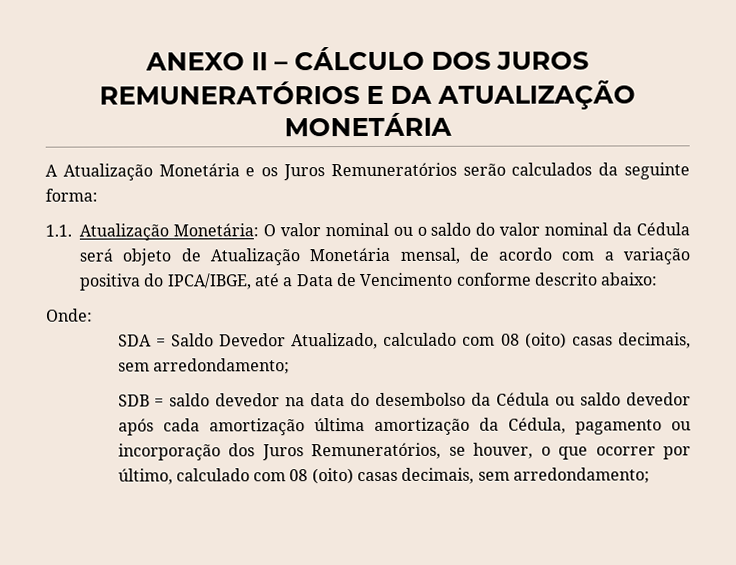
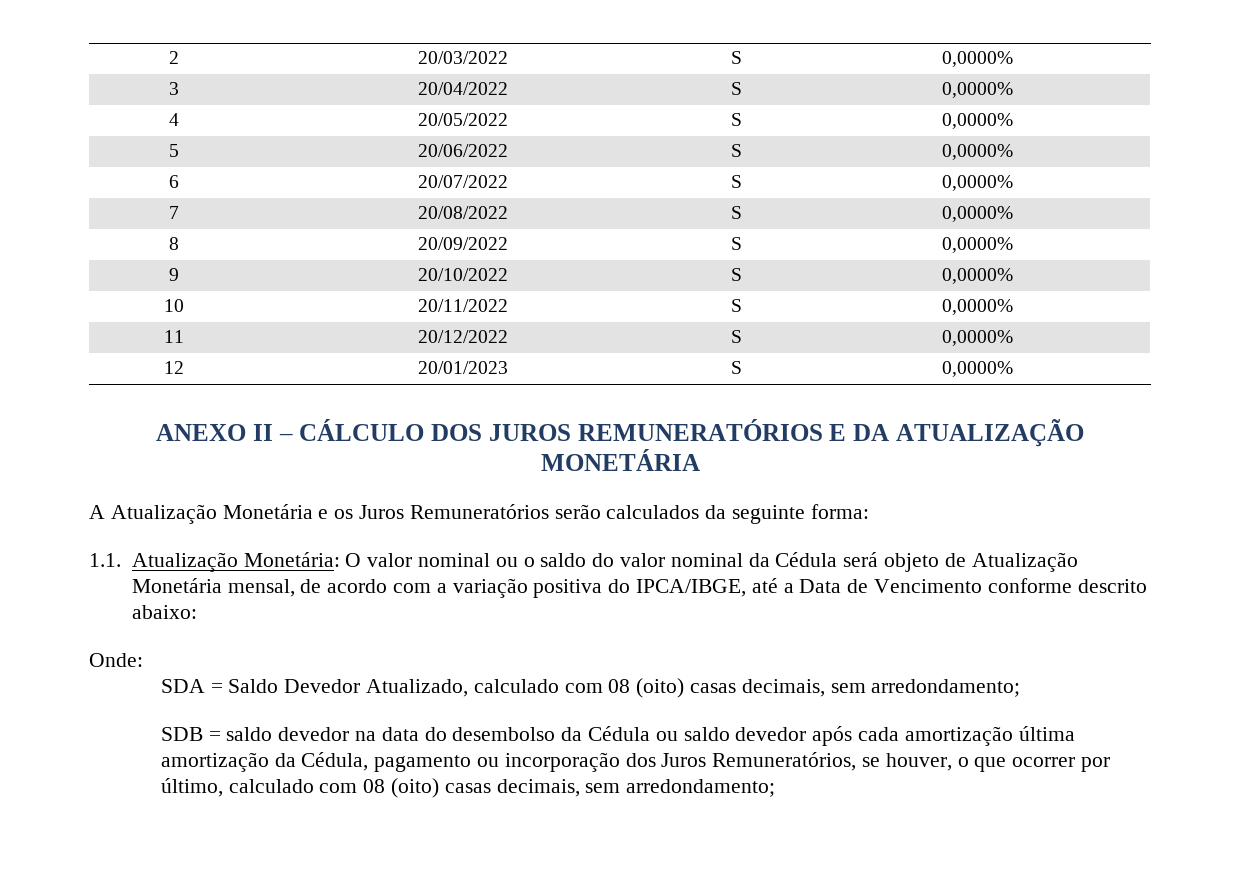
+ 2 | 20/03/2022 | S | 0,0000%
+ 3 | 20/04/2022 | S | 0,0000%
+ 4 | 20/05/2022 | S | 0,0000%
+ 5 | 20/06/2022 | S | 0,0000%
+ 6 | 20/07/2022 | S | 0,0000%
+ 7 | 20/08/2022 | S | 0,0000%
+ 8 | 20/09/2022 | S | 0,0000%
+ 9 | 20/10/2022 | S | 0,0000%
+ 10 | 20/11/2022 | S | 0,0000%
+ 11 | 20/12/2022 | S | 0,0000%
+ 12 | 20/01/2023 | S | 0,0000%

